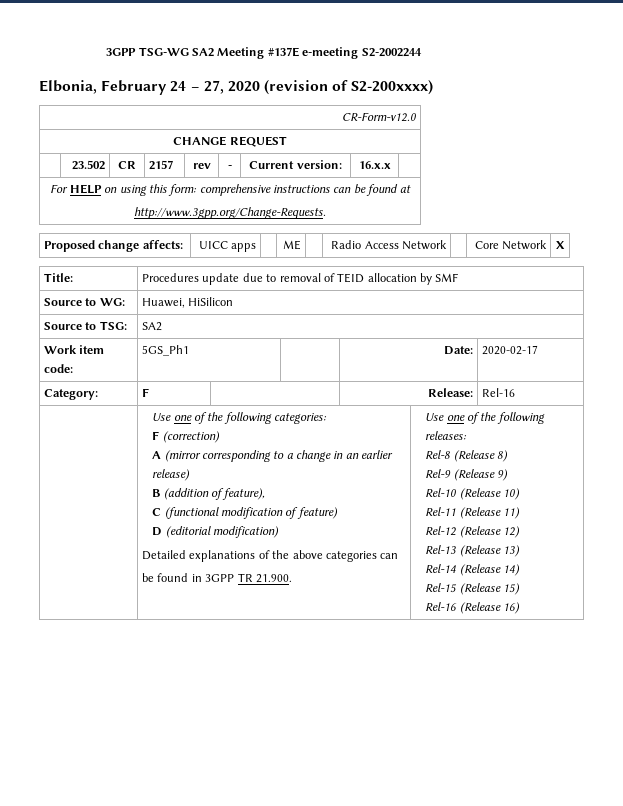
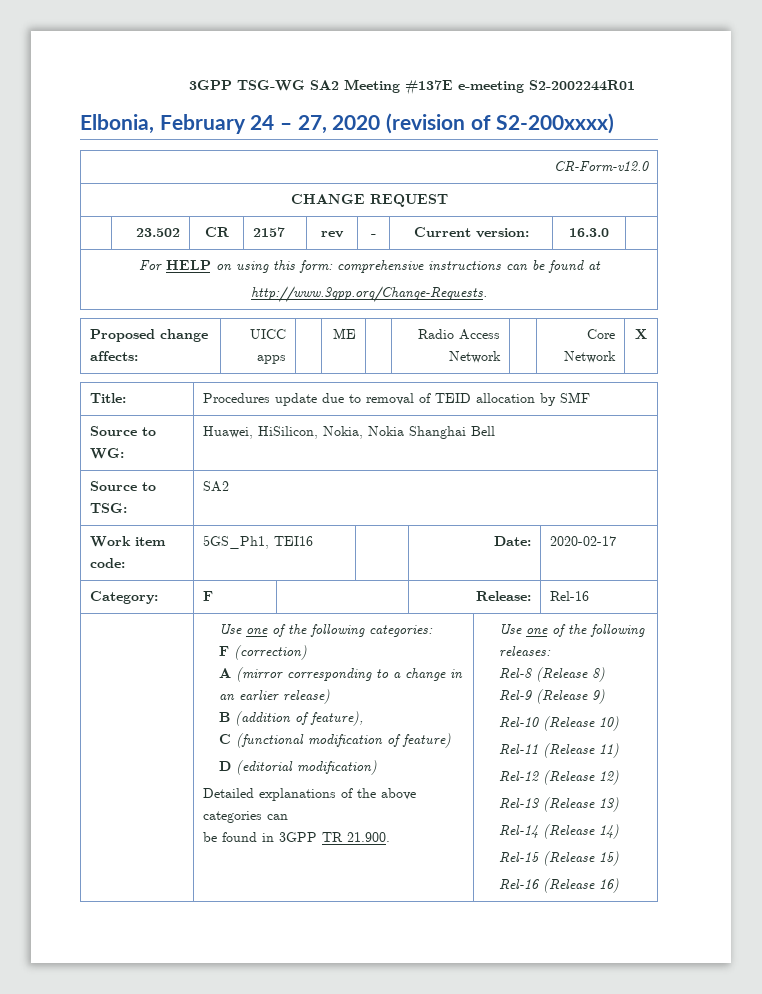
- 3GPP TSG-WG SA2 Meeting #137E e-meeting S2-2002244
+ 3GPP TSG-WG SA2 Meeting #137E e-meeting S2-2002244R01
- | 23.502 | CR | 2157 | rev | - | Current version: | 16.x.x |
+ | 23.502 | CR | 2157 | rev | - | Current version: | 16.3.0 |
- Source to WG: | Huawei, HiSilicon
+ Source to WG: | Huawei, HiSilicon, Nokia, Nokia Shanghai Bell
- Work item code: | 5GS_Ph1 | | Date: | 2020-02-17
+ Work item code: | 5GS_Ph1, TEI16 | | Date: | 2020-02-17

